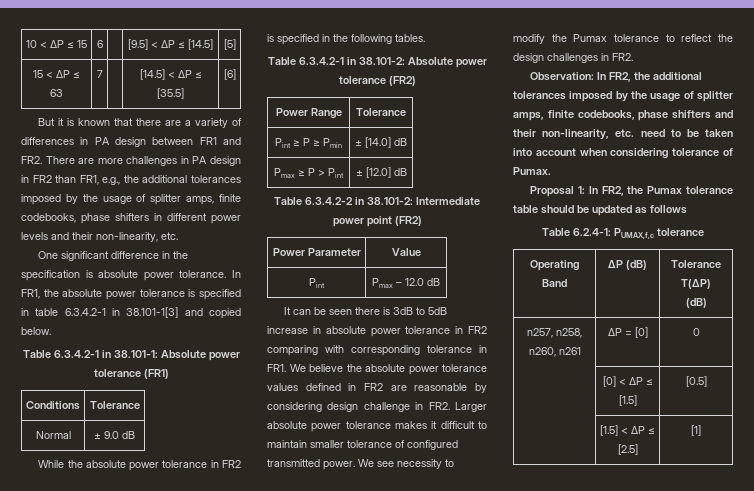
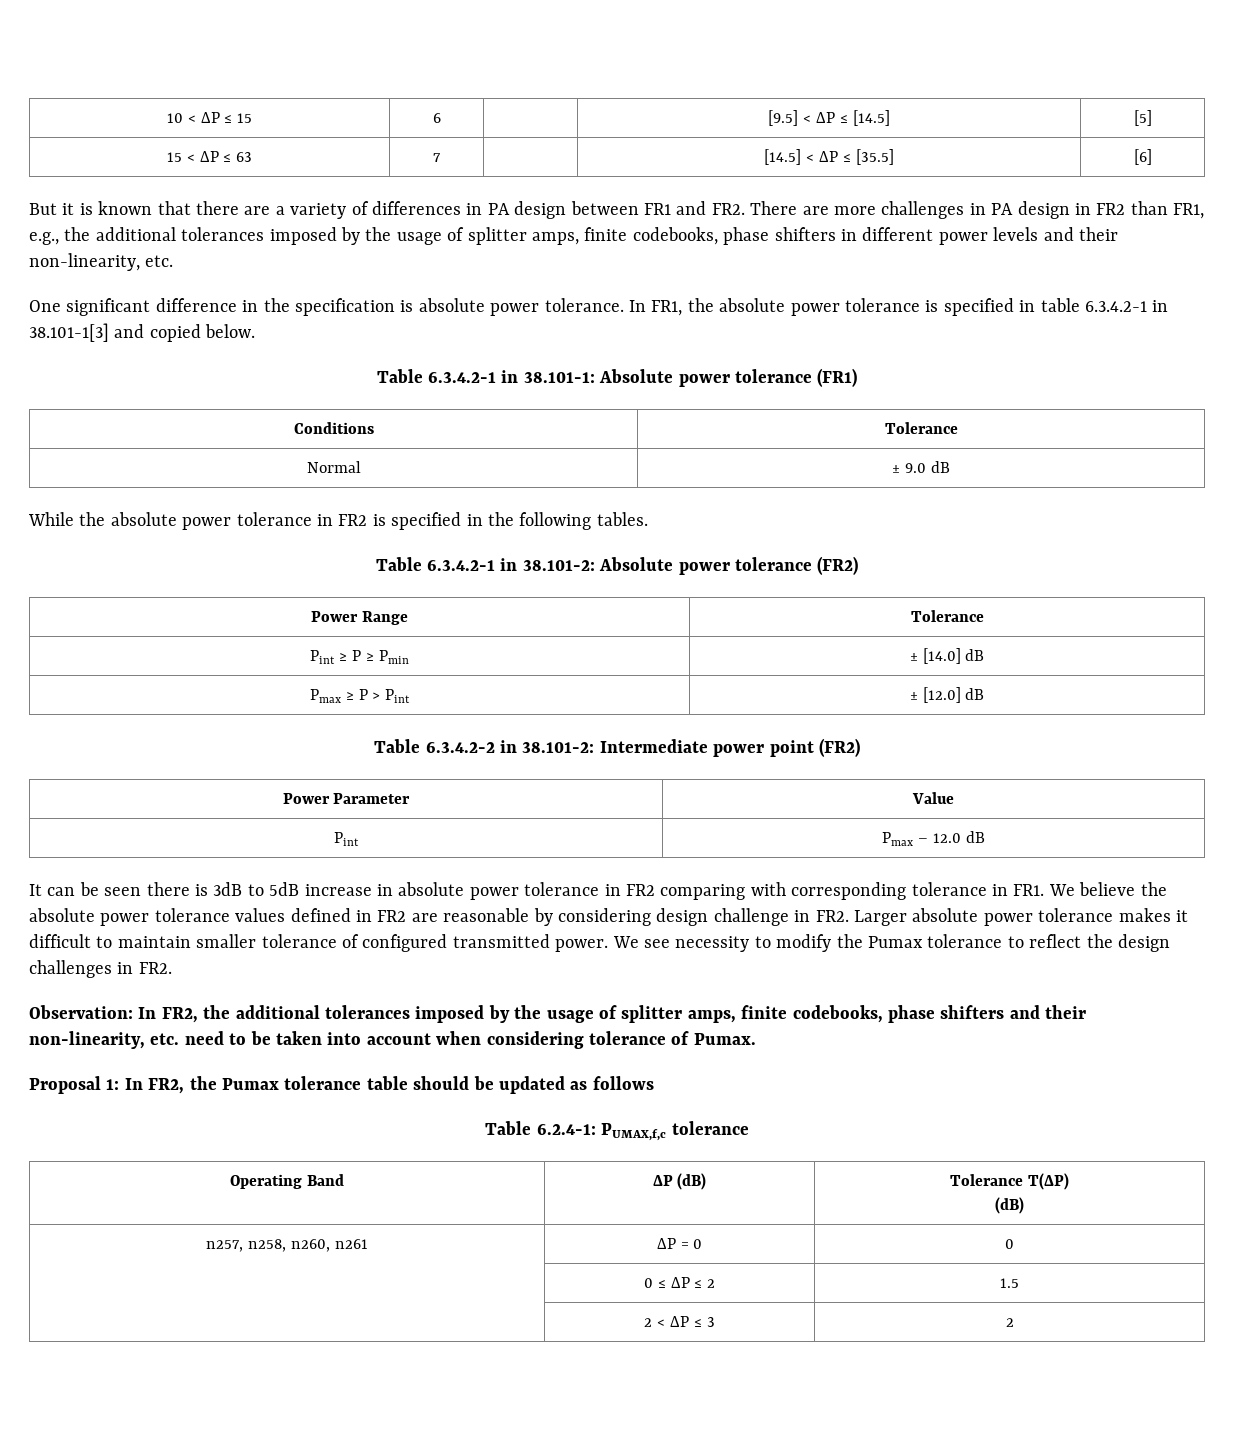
- n257, n258, n260, n261 | ΔP = [0] | 0
+ n257, n258, n260, n261 | ΔP = 0 | 0
- | [0] < ΔP ≤ [1.5] | [0.5]
- | [1.5] < ΔP ≤ [2.5] | [1]
+ | 0 ≤ ΔP ≤ 2 | 1.5
+ | 2 < ΔP ≤ 3 | 2

